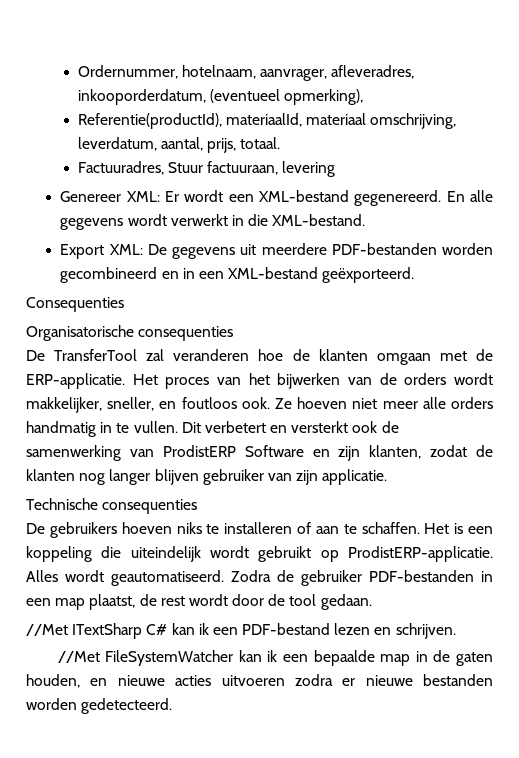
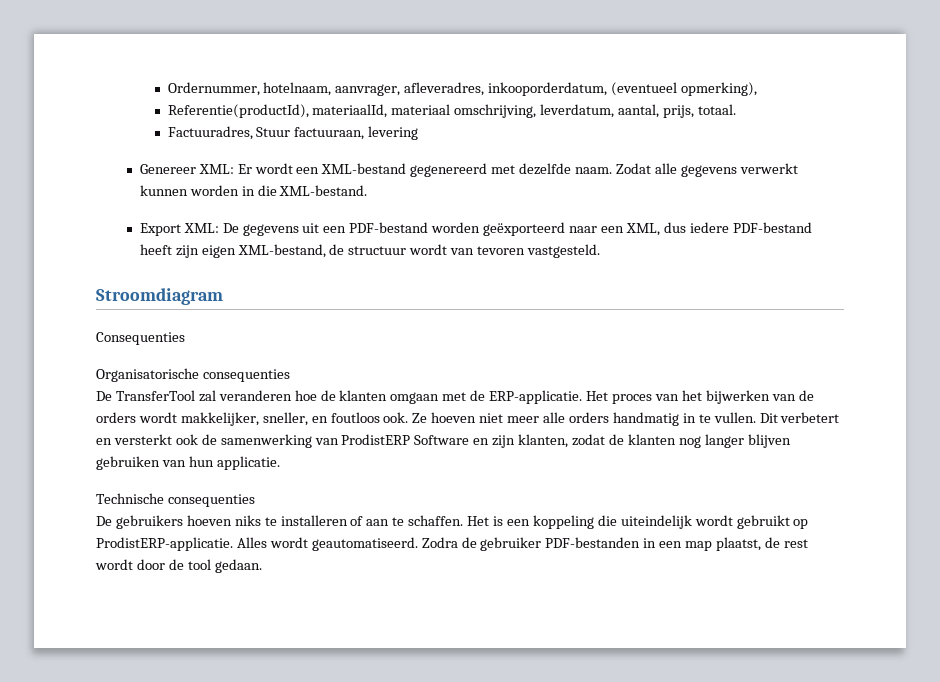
- Genereer XML: Er wordt een XML-bestand gegenereerd. En alle gegevens wordt verwerkt in die XML-bestand.
+ Genereer XML: Er wordt een XML-bestand gegenereerd met dezelfde naam. Zodat alle gegevens verwerkt kunnen worden in die XML-bestand.
- Export XML: De gegevens uit meerdere PDF-bestanden worden gecombineerd en in een XML-bestand geëxporteerd.
+ Export XML: De gegevens uit een PDF-bestand worden geëxporteerd naar een XML, dus iedere PDF-bestand heeft zijn eigen XML-bestand, de structuur wordt van tevoren vastgesteld.
+ Stroomdiagram
- Dit verbetert en versterkt ook de samenwerking van ProdistERP Software en zijn klanten, zodat de klanten nog langer blijven gebruiker van zijn applicatie.
+ Dit verbetert en versterkt ook de samenwerking van ProdistERP Software en zijn klanten, zodat de klanten nog langer blijven gebruiken van hun applicatie.
- //Met ITextSharp C# kan ik een PDF-bestand lezen en schrijven.
- //Met FileSystemWatcher kan ik een bepaalde map in de gaten houden, en nieuwe acties uitvoeren zodra er nieuwe bestanden worden gedetecteerd.

